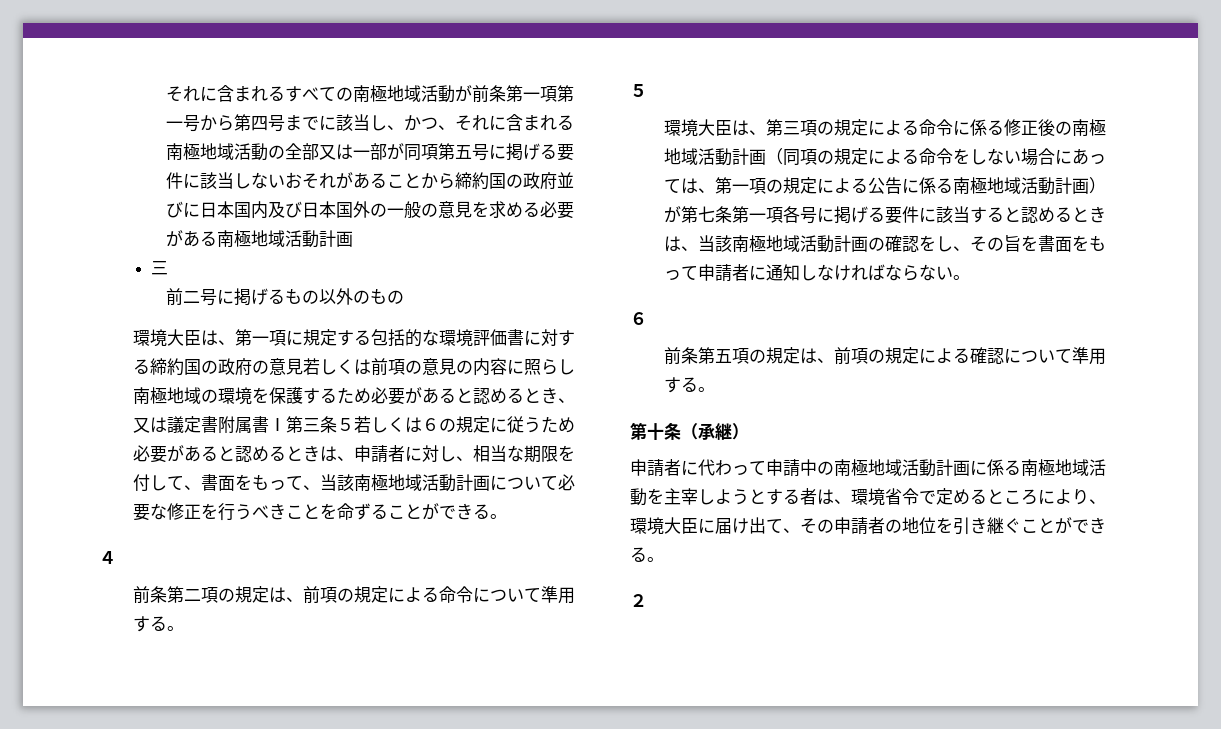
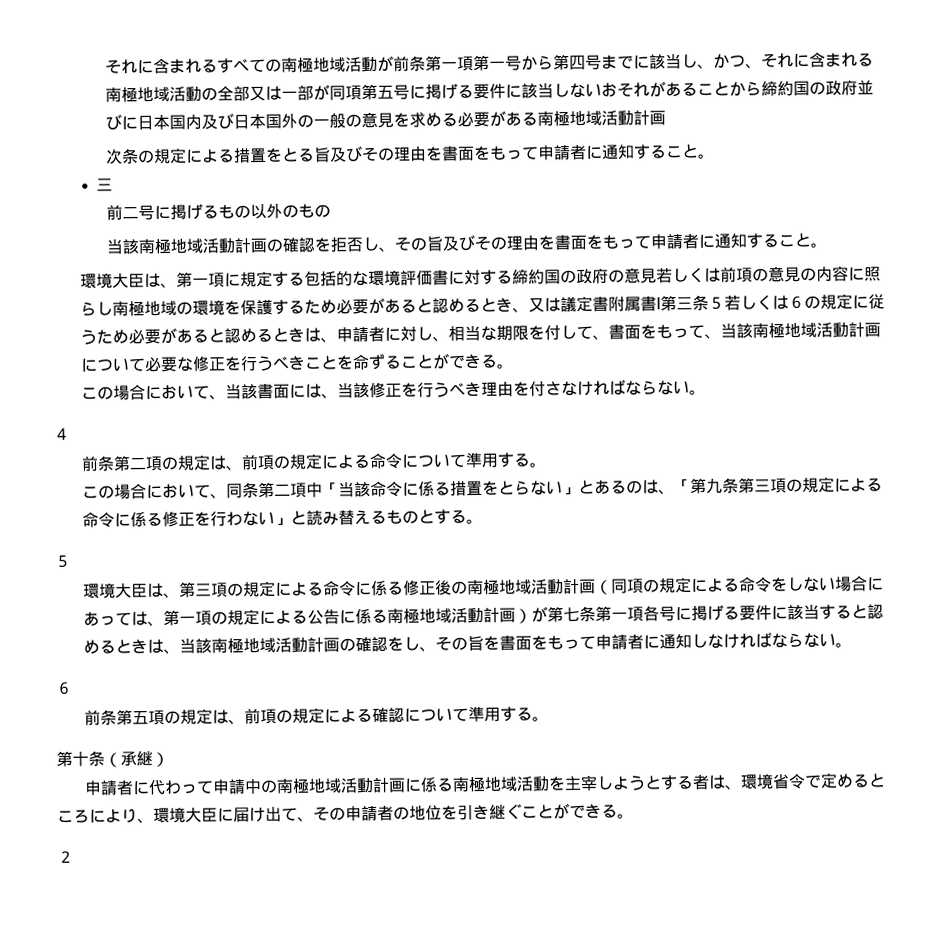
+ 次条の規定による措置をとる旨及びその理由を書面をもって申請者に通知すること。
+ 当該南極地域活動計画の確認を拒否し、その旨及びその理由を書面をもって申請者に通知すること。
+ この場合において、当該書面には、当該修正を行うべき理由を付さなければならない。
+ この場合において、同条第二項中「当該命令に係る措置をとらない」とあるのは、「第九条第三項の規定による命令に係る修正を行わない」と読み替えるものとする。

